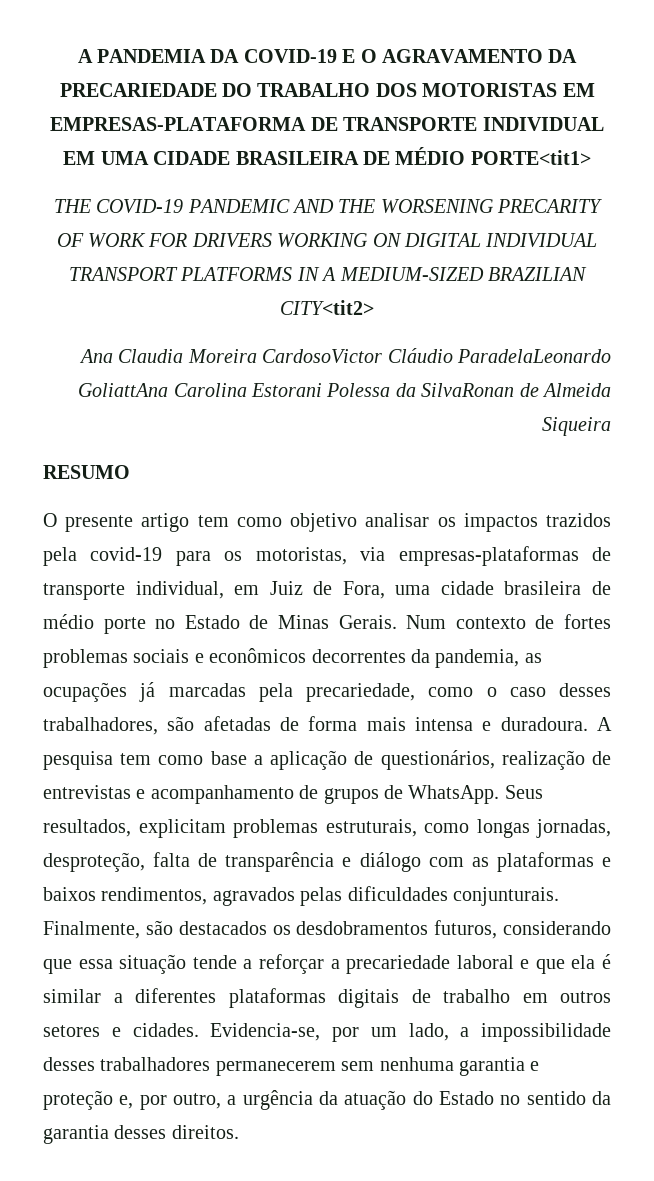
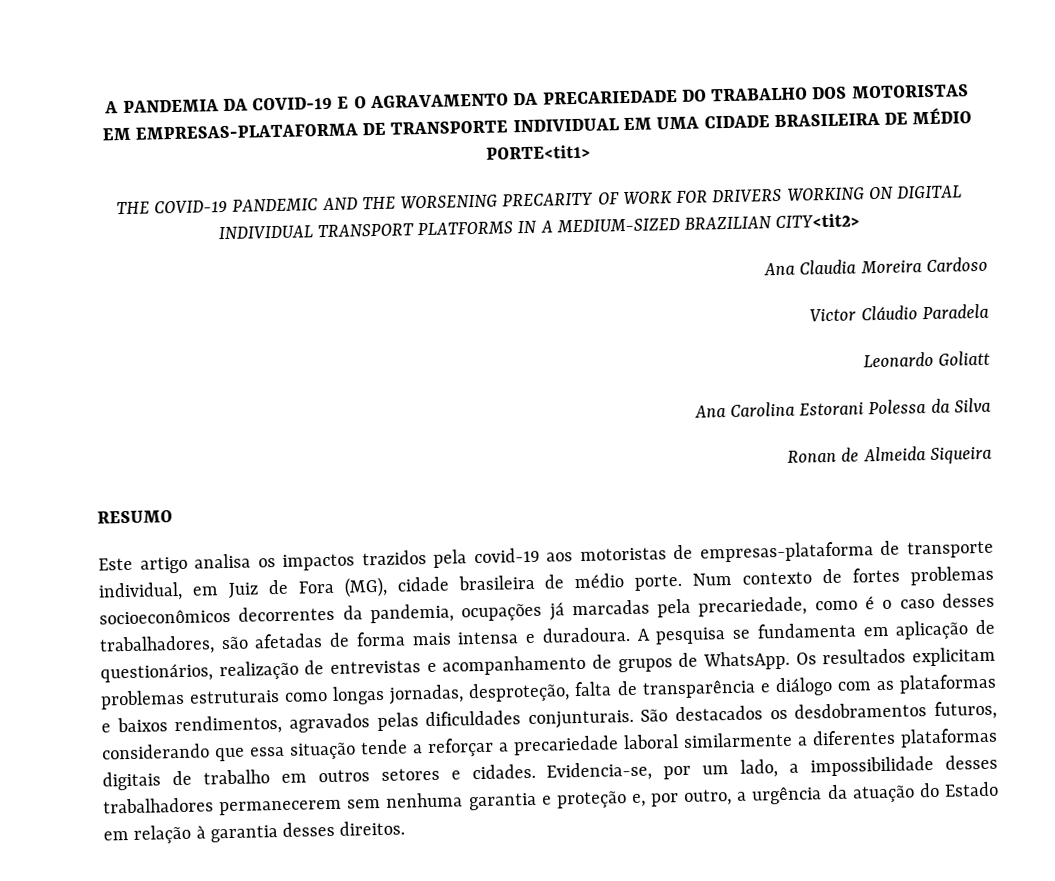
- Ana Claudia Moreira CardosoVictor Cláudio ParadelaLeonardo GoliattAna Carolina Estorani Polessa da SilvaRonan de Almeida Siqueira
+ Ana Claudia Moreira Cardoso
+ Victor Cláudio Paradela
+ Leonardo Goliatt
+ Ana Carolina Estorani Polessa da Silva
+ Ronan de Almeida Siqueira
- O presente artigo tem como objetivo analisar os impactos trazidos pela covid-19 para os motoristas, via empresas-plataformas de transporte individual, em Juiz de Fora, uma cidade brasileira de médio porte no Estado de Minas Gerais.
+ Este artigo analisa os impactos trazidos pela covid-19 aos motoristas de empresas-plataforma de transporte individual, em Juiz de Fora (MG), cidade brasileira de médio porte.
- Num contexto de fortes problemas sociais e econômicos decorrentes da pandemia, as ocupações já marcadas pela precariedade, como o caso desses trabalhadores, são afetadas de forma mais intensa e duradoura.
+ Num contexto de fortes problemas socioeconômicos decorrentes da pandemia, ocupações já marcadas pela precariedade, como é o caso desses trabalhadores, são afetadas de forma mais intensa e duradoura.
- A pesquisa tem como base a aplicação de questionários, realização de entrevistas e acompanhamento de grupos de WhatsApp.
+ A pesquisa se fundamenta em aplicação de questionários, realização de entrevistas e acompanhamento de grupos de WhatsApp.
- Seus resultados, explicitam problemas estruturais, como longas jornadas, desproteção, falta de transparência e diálogo com as plataformas e baixos rendimentos, agravados pelas dificuldades conjunturais.
+ Os resultados explicitam problemas estruturais como longas jornadas, desproteção, falta de transparência e diálogo com as plataformas e baixos rendimentos, agravados pelas dificuldades conjunturais.
- Finalmente, são destacados os desdobramentos futuros, considerando que essa situação tende a reforçar a precariedade laboral e que ela é similar a diferentes plataformas digitais de trabalho em outros setores e cidades.
+ São destacados os desdobramentos futuros, considerando que essa situação tende a reforçar a precariedade laboral similarmente a diferentes plataformas digitais de trabalho em outros setores e cidades.
- Evidencia-se, por um lado, a impossibilidade desses trabalhadores permanecerem sem nenhuma garantia e proteção e, por outro, a urgência da atuação do Estado no sentido da garantia desses direitos.
+ Evidencia-se, por um lado, a impossibilidade desses trabalhadores permanecerem sem nenhuma garantia e proteção e, por outro, a urgência da atuação do Estado em relação à garantia desses direitos.

